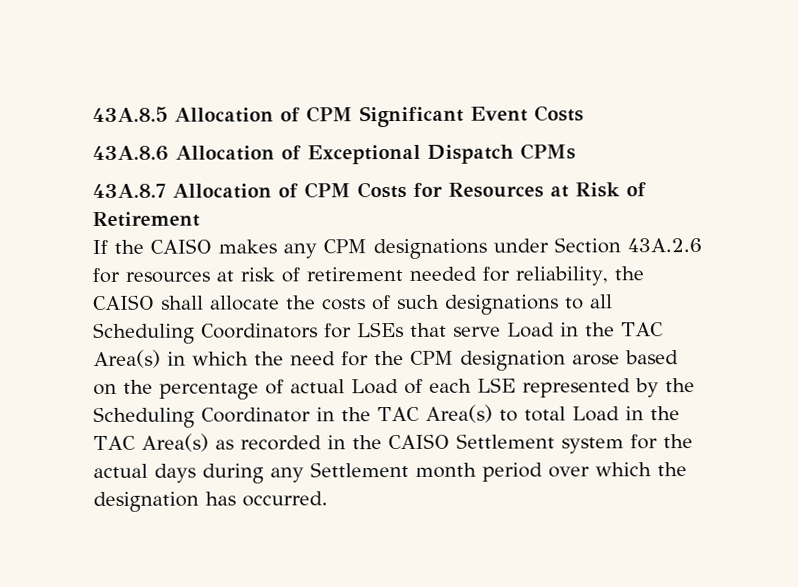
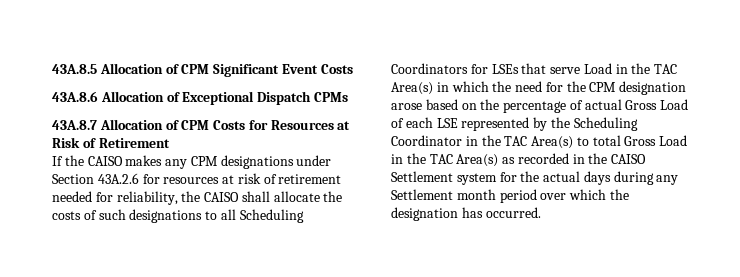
- If the CAISO makes any CPM designations under Section 43A.2.6 for resources at risk of retirement needed for reliability, the CAISO shall allocate the costs of such designations to all Scheduling Coordinators for LSEs that serve Load in the TAC Area(s) in which the need for the CPM designation arose based on the percentage of actual Load of each LSE represented by the Scheduling Coordinator in the TAC Area(s) to total Load in the TAC Area(s) as recorded in the CAISO Settlement system for the actual days during any Settlement month period over which the designation has occurred.
+ If the CAISO makes any CPM designations under Section 43A.2.6 for resources at risk of retirement needed for reliability, the CAISO shall allocate the costs of such designations to all Scheduling Coordinators for LSEs that serve Load in the TAC Area(s) in which the need for the CPM designation arose based on the percentage of actual Gross Load of each LSE represented by the Scheduling Coordinator in the TAC Area(s) to total Gross Load in the TAC Area(s) as recorded in the CAISO Settlement system for the actual days during any Settlement month period over which the designation has occurred.

